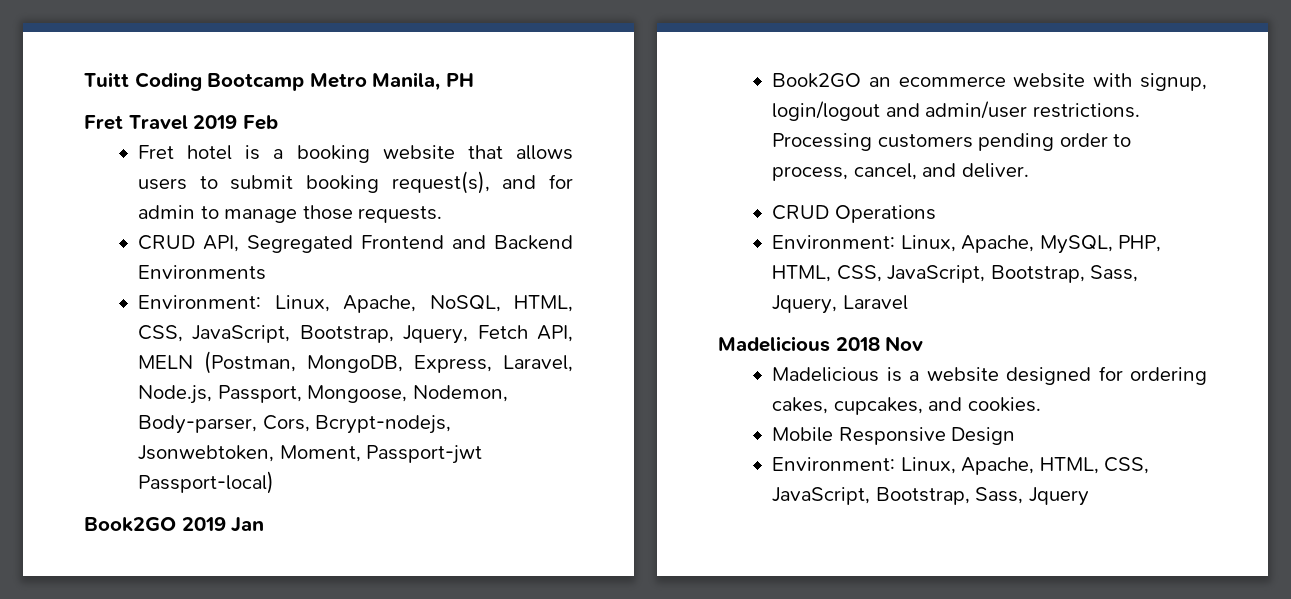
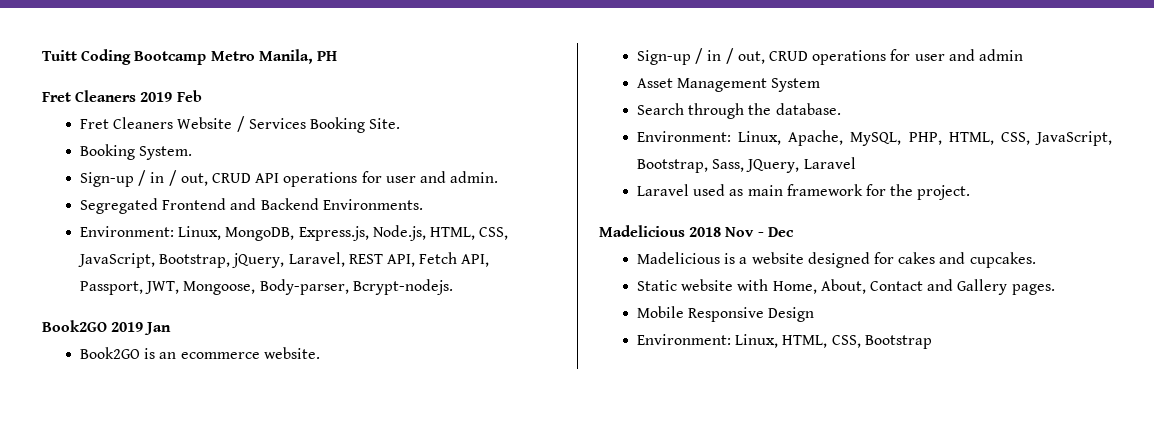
- Fret Travel 2019 Feb
+ Fret Cleaners 2019 Feb
- Fret hotel is a booking website that allows users to submit booking request(s), and for admin to manage those requests.
- CRUD API, Segregated Frontend and Backend Environments
- Environment: Linux, Apache, NoSQL, HTML, CSS, JavaScript, Bootstrap, Jquery, Fetch API, MELN (Postman, MongoDB, Express, Laravel, Node.js, Passport, Mongoose, Nodemon, Body-parser, Cors, Bcrypt-nodejs, Jsonwebtoken, Moment, Passport-jwt Passport-local)
+ Fret Cleaners Website / Services Booking Site.
+ Booking System.
+ Sign-up / in / out, CRUD API operations for user and admin.
+ Segregated Frontend and Backend Environments.
+ Environment: Linux, MongoDB, Express.js, Node.js, HTML, CSS, JavaScript, Bootstrap, jQuery, Laravel, REST API, Fetch API, Passport, JWT, Mongoose, Body-parser, Bcrypt-nodejs.
- Book2GO an ecommerce website with signup, login/logout and admin/user restrictions. Processing customers pending order to process, cancel, and deliver.
- CRUD Operations
+ Book2GO is an ecommerce website.
+ Sign-up / in / out, CRUD operations for user and admin
+ Asset Management System
+ Search through the database.
- Environment: Linux, Apache, MySQL, PHP, HTML, CSS, JavaScript, Bootstrap, Sass, Jquery, Laravel
+ Environment: Linux, Apache, MySQL, PHP, HTML, CSS, JavaScript, Bootstrap, Sass, JQuery, Laravel
+ Laravel used as main framework for the project.
- Madelicious 2018 Nov
+ Madelicious 2018 Nov - Dec
- Madelicious is a website designed for ordering cakes, cupcakes, and cookies.
+ Madelicious is a website designed for cakes and cupcakes.
+ Static website with Home, About, Contact and Gallery pages.
- Environment: Linux, Apache, HTML, CSS, JavaScript, Bootstrap, Sass, Jquery
+ Environment: Linux, HTML, CSS, Bootstrap

